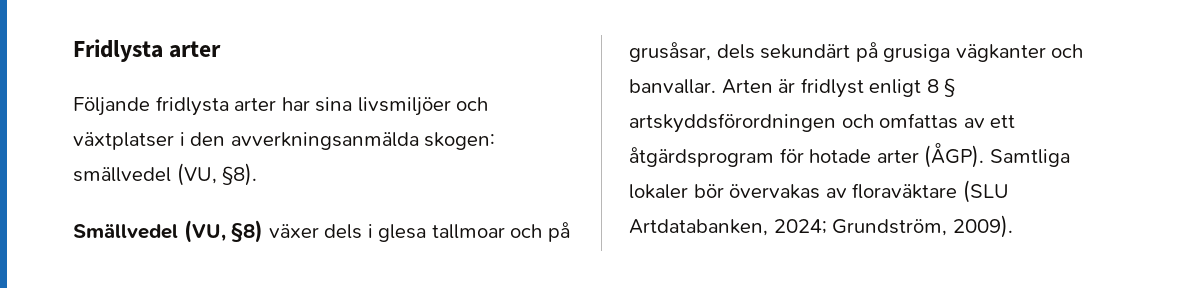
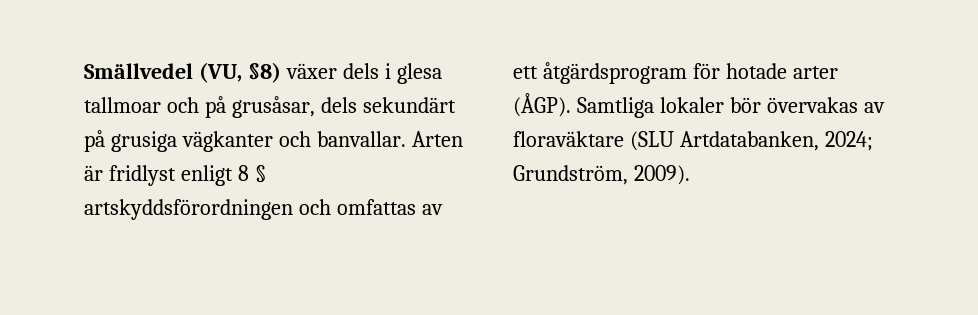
- Fridlysta arter
- Följande fridlysta arter har sina livsmiljöer och växtplatser i den avverkningsanmälda skogen: smällvedel (VU, §8).

